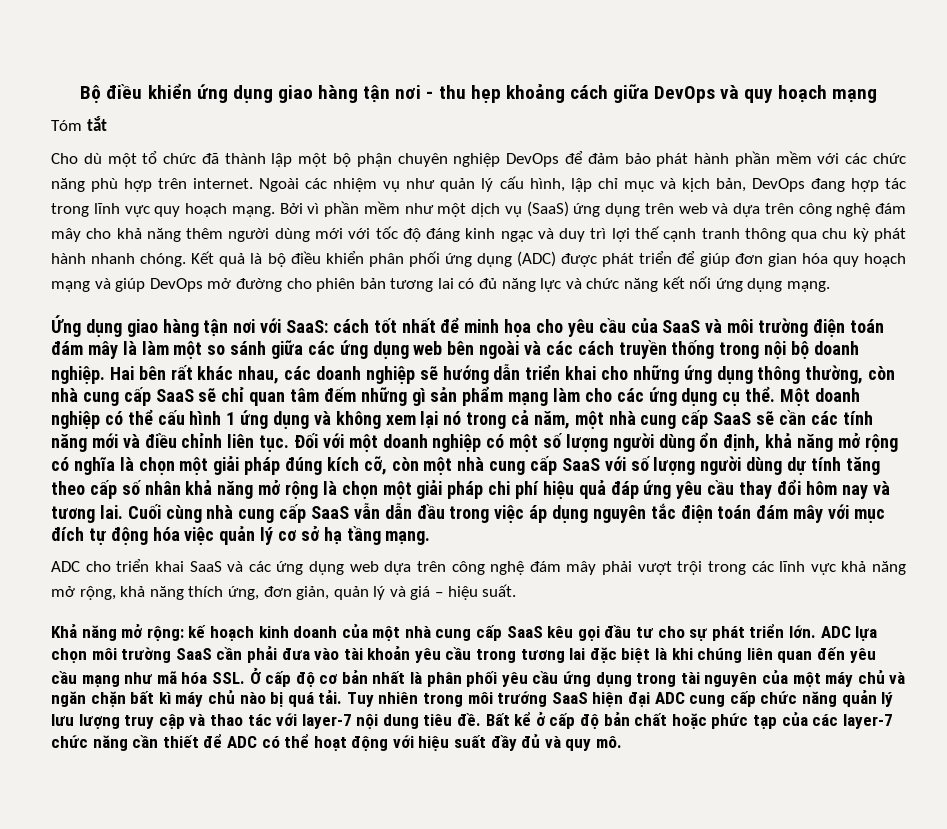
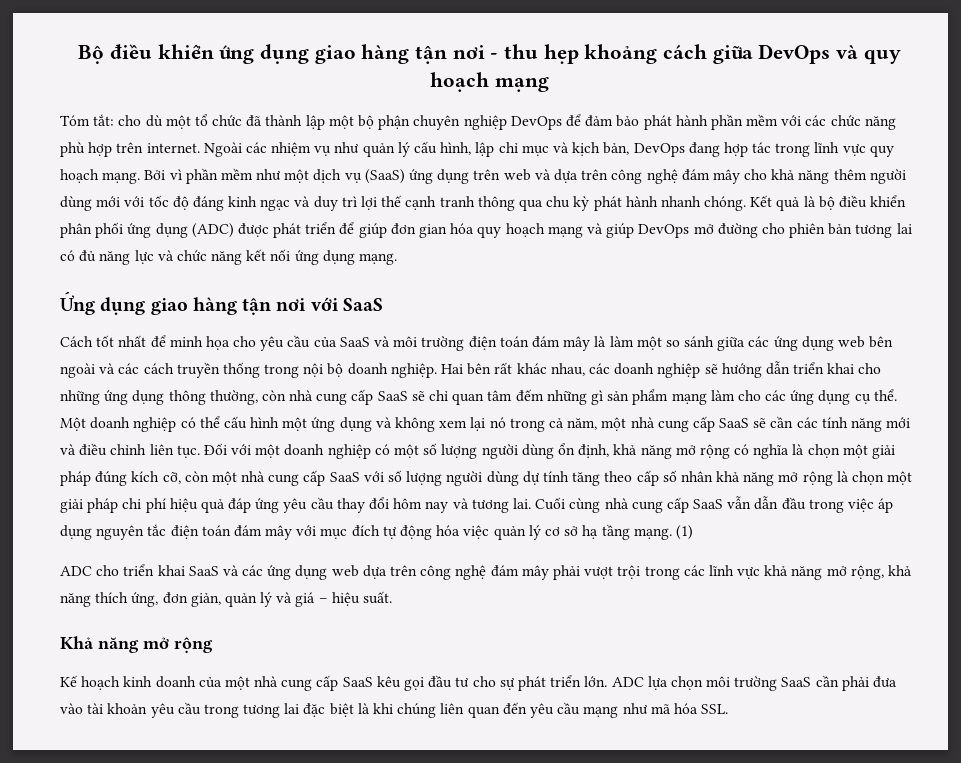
- Tóm tắt
- Cho dù một tổ chức đã thành lập một bộ phận chuyên nghiệp DevOps để đảm bảo phát hành phần mềm với các chức năng phù hợp trên internet.
+ Tóm tắt: cho dù một tổ chức đã thành lập một bộ phận chuyên nghiệp DevOps để đảm bảo phát hành phần mềm với các chức năng phù hợp trên internet.
- Ứng dụng giao hàng tận nơi với SaaS: cách tốt nhất để minh họa cho yêu cầu của SaaS và môi trường điện toán đám mây là làm một so sánh giữa các ứng dụng web bên ngoài và các cách truyền thống trong nội bộ doanh nghiệp.
+ Ứng dụng giao hàng tận nơi với SaaS
+ Cách tốt nhất để minh họa cho yêu cầu của SaaS và môi trường điện toán đám mây là làm một so sánh giữa các ứng dụng web bên ngoài và các cách truyền thống trong nội bộ doanh nghiệp.
- Một doanh nghiệp có thể cấu hình 1 ứng dụng và không xem lại nó trong cả năm, một nhà cung cấp SaaS sẽ cần các tính năng mới và điều chỉnh liên tục.
+ Một doanh nghiệp có thể cấu hình một ứng dụng và không xem lại nó trong cả năm, một nhà cung cấp SaaS sẽ cần các tính năng mới và điều chỉnh liên tục.
+ (1)
- Khả năng mở rộng: kế hoạch kinh doanh của một nhà cung cấp SaaS kêu gọi đầu tư cho sự phát triển lớn.
+ Khả năng mở rộng
+ Kế hoạch kinh doanh của một nhà cung cấp SaaS kêu gọi đầu tư cho sự phát triển lớn.
- ADC lựa chọn môi trường SaaS cần phải đưa vào tài khoản yêu cầu trong tương lai đặc biệt là khi chúng liên quan đến yêu cầu mạng như mã hóa SSL. Ở cấp độ cơ bản nhất là phân phối yêu cầu ứng dụng trong tài nguyên của một máy chủ và ngăn chặn bất kì máy chủ nào bị quá tải. Tuy nhiên trong môi trướng SaaS hiện đại ADC cung cấp chức năng quản lý lưu lượng truy cập và thao tác với layer-7 nội dung tiêu đề. Bất kể ở cấp độ bản chất hoặc phức tạp của các layer-7 chức năng cần thiết để ADC có thể hoạt động với hiệu suất đầy đủ và quy mô.
+ ADC lựa chọn môi trường SaaS cần phải đưa vào tài khoản yêu cầu trong tương lai đặc biệt là khi chúng liên quan đến yêu cầu mạng như mã hóa SSL.

